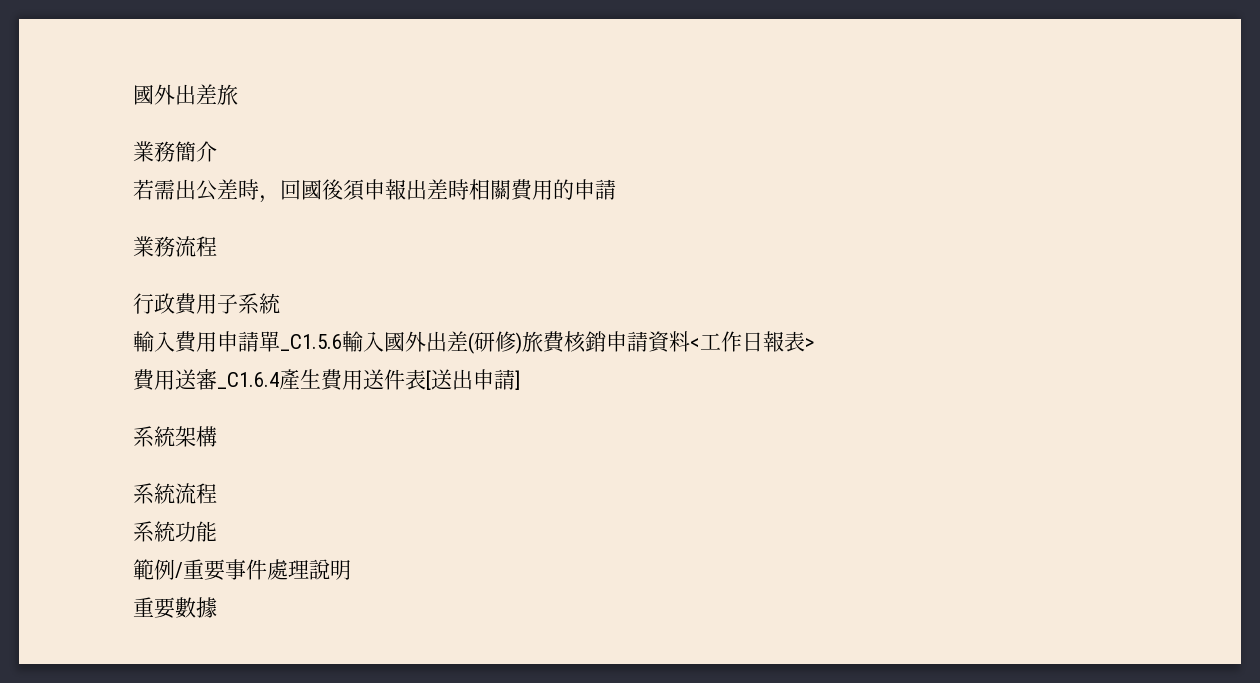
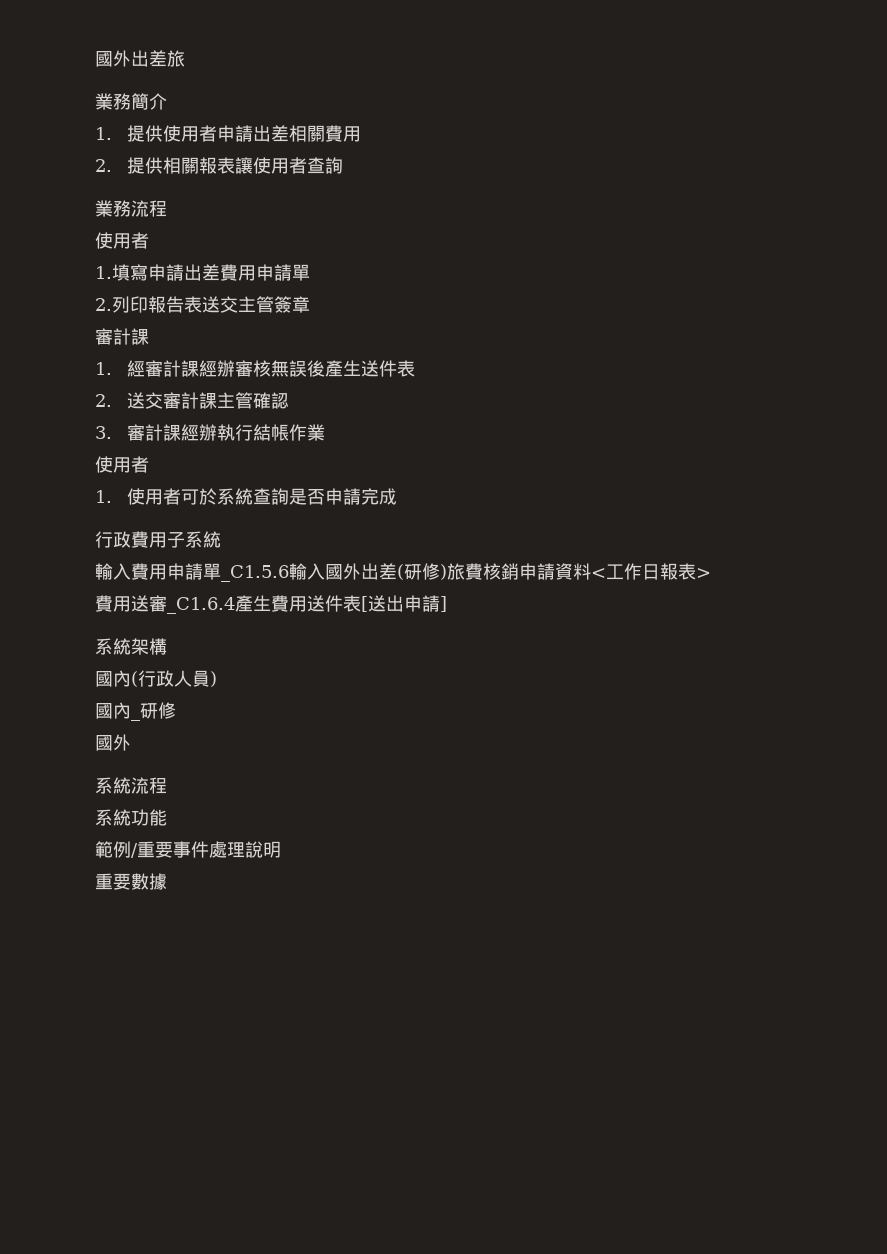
- 若需出公差時，回國後須申報出差時相關費用的申請
+ 1.提供使用者申請出差相關費用
+ 2.提供相關報表讓使用者查詢
  業務流程
+ 使用者
+ 1.填寫申請出差費用申請單
+ 2.列印報告表送交主管簽章
+ 審計課
+ 1.經審計課經辦審核無誤後產生送件表
+ 2.送交審計課主管確認
+ 3.審計課經辦執行結帳作業
+ 使用者
+ 1.使用者可於系統查詢是否申請完成
+ 國內(行政人員)
+ 國內_研修
+ 國外

